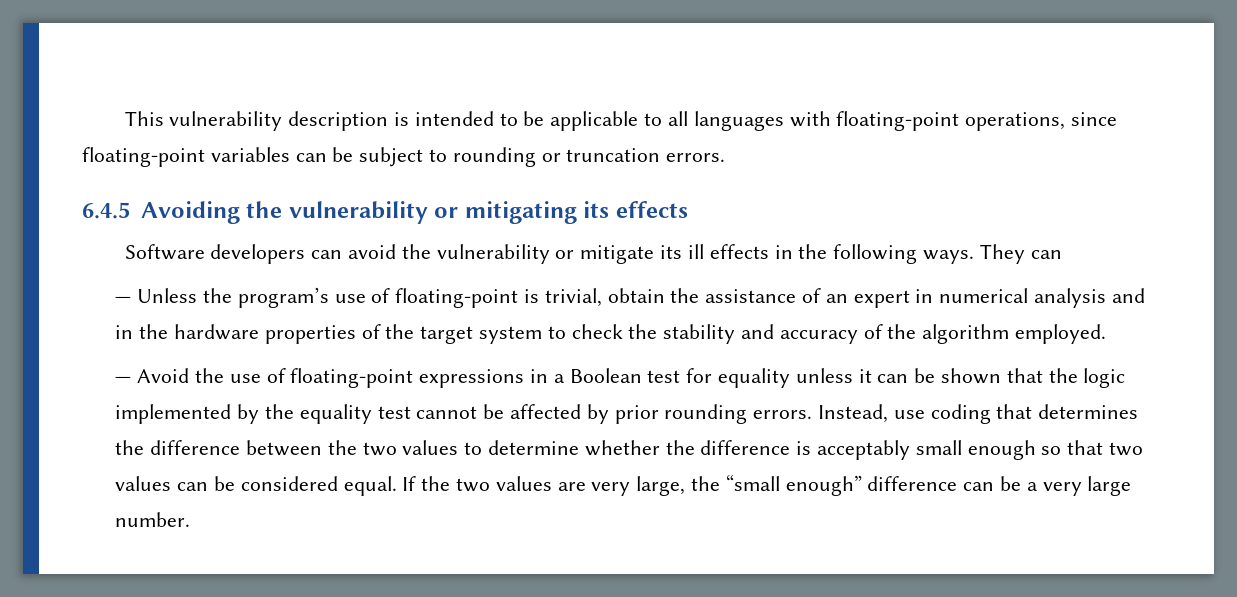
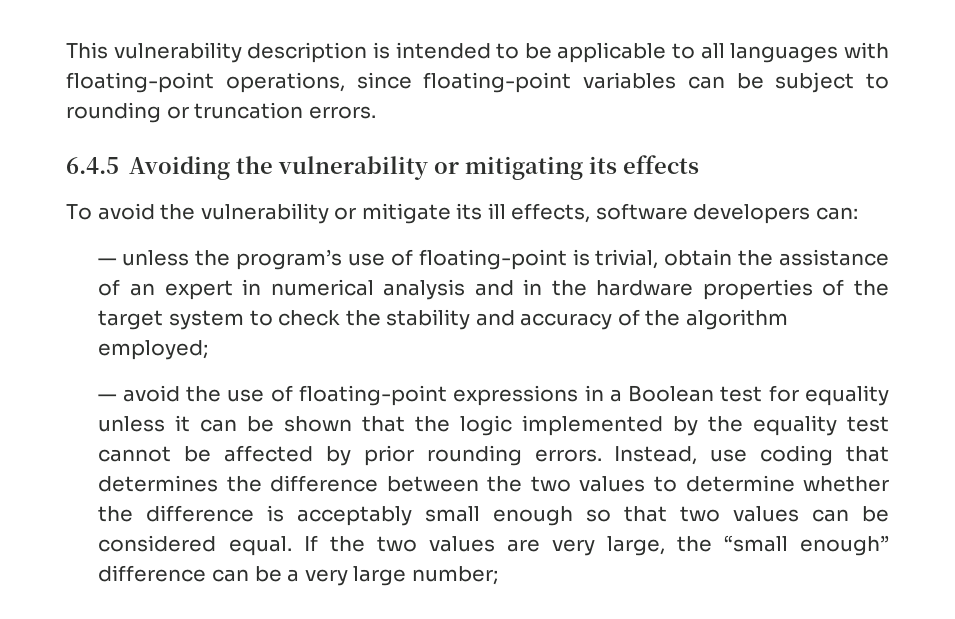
- Software developers can avoid the vulnerability or mitigate its ill effects in the following ways. They can
- — Unless the program’s use of floating-point is trivial, obtain the assistance of an expert in numerical analysis and in the hardware properties of the target system to check the stability and accuracy of the algorithm employed.
- — Avoid the use of floating-point expressions in a Boolean test for equality unless it can be shown that the logic implemented by the equality test cannot be affected by prior rounding errors.
+ To avoid the vulnerability or mitigate its ill effects, software developers can:
+ — unless the program’s use of floating-point is trivial, obtain the assistance of an expert in numerical analysis and in the hardware properties of the target system to check the stability and accuracy of the algorithm employed;
+ — avoid the use of floating-point expressions in a Boolean test for equality unless it can be shown that the logic implemented by the equality test cannot be affected by prior rounding errors.
- If the two values are very large, the “small enough” difference can be a very large number.
+ If the two values are very large, the “small enough” difference can be a very large number;

